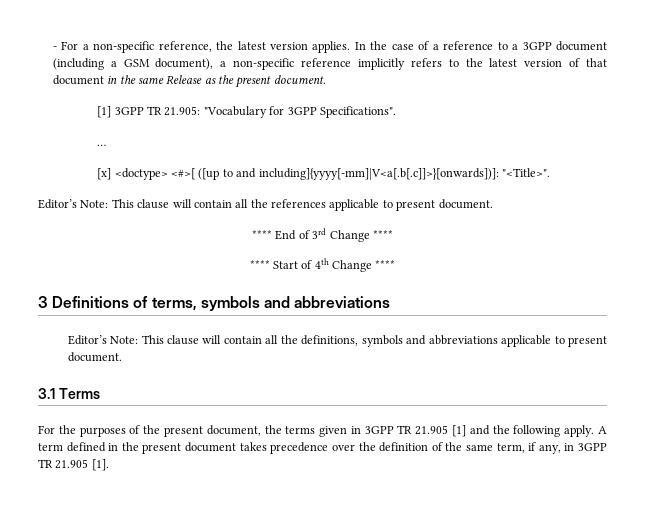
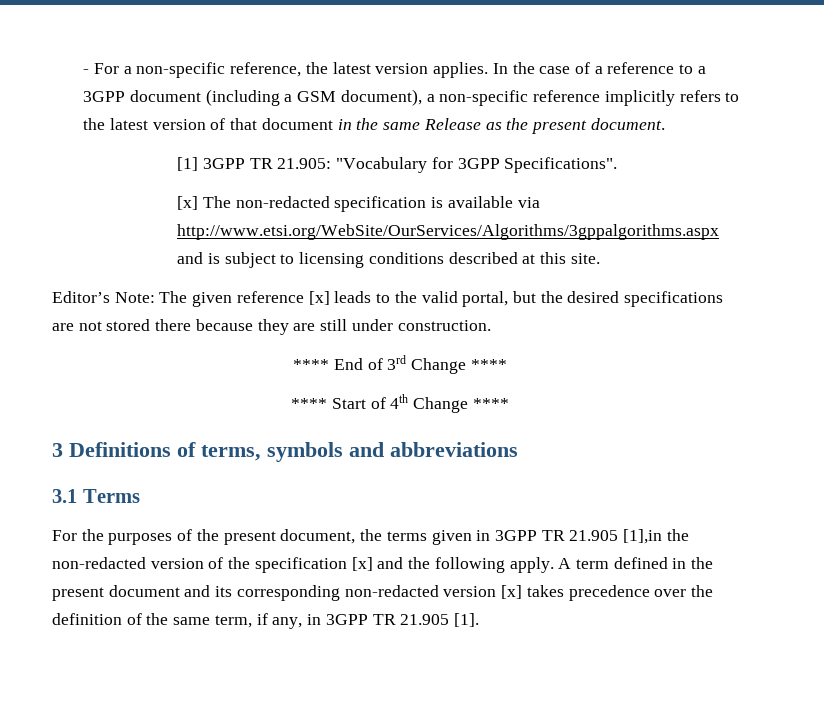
- …
- [x] <doctype> <#>[ ([up to and including]{yyyy[-mm]|V<a[.b[.c]]>}[onwards])]: "<Title>".
- Editor’s Note: This clause will contain all the references applicable to present document.
+ [x] The non-redacted specification is available via http://www.etsi.org/WebSite/OurServices/Algorithms/3gppalgorithms.aspx and is subject to licensing conditions described at this site.
+ Editor’s Note: The given reference [x] leads to the valid portal, but the desired specifications are not stored there because they are still under construction.
- Editor’s Note: This clause will contain all the definitions, symbols and abbreviations applicable to present document.
- For the purposes of the present document, the terms given in 3GPP TR 21.905 [1] and the following apply.
+ For the purposes of the present document, the terms given in 3GPP TR 21.905 [1],in the non-redacted version of the specification [x] and the following apply.
- A term defined in the present document takes precedence over the definition of the same term, if any, in 3GPP TR 21.905 [1].
+ A term defined in the present document and its corresponding non-redacted version [x] takes precedence over the definition of the same term, if any, in 3GPP TR 21.905 [1].

